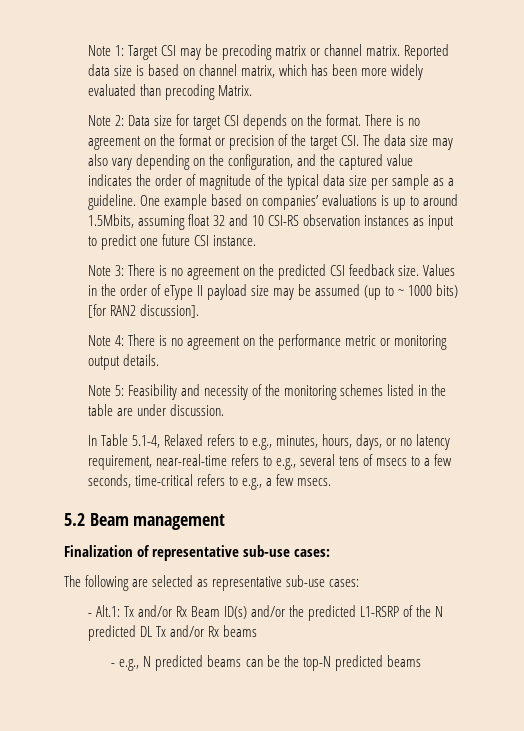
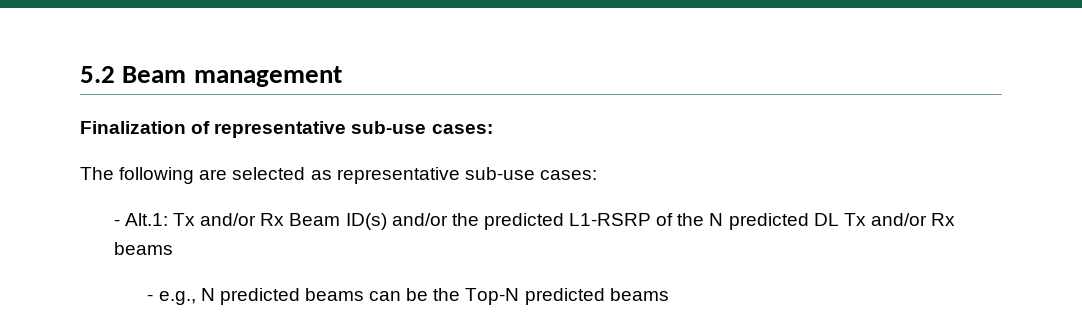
- Note 1: Target CSI may be precoding matrix or channel matrix. Reported data size is based on channel matrix, which has been more widely evaluated than precoding Matrix.
- Note 2: Data size for target CSI depends on the format. There is no agreement on the format or precision of the target CSI. The data size may also vary depending on the configuration, and the captured value indicates the order of magnitude of the typical data size per sample as a guideline. One example based on companies’ evaluations is up to around 1.5Mbits, assuming float 32 and 10 CSI-RS observation instances as input to predict one future CSI instance.
- Note 3: There is no agreement on the predicted CSI feedback size. Values in the order of eType II payload size may be assumed (up to ~ 1000 bits) [for RAN2 discussion].
- Note 4: There is no agreement on the performance metric or monitoring output details.
- Note 5: Feasibility and necessity of the monitoring schemes listed in the table are under discussion.
- In Table 5.1-4, Relaxed refers to e.g., minutes, hours, days, or no latency requirement, near-real-time refers to e.g., several tens of msecs to a few seconds, time-critical refers to e.g., a few msecs.
- - e.g., N predicted beams can be the top-N predicted beams
+ - e.g., N predicted beams can be the Top-N predicted beams

